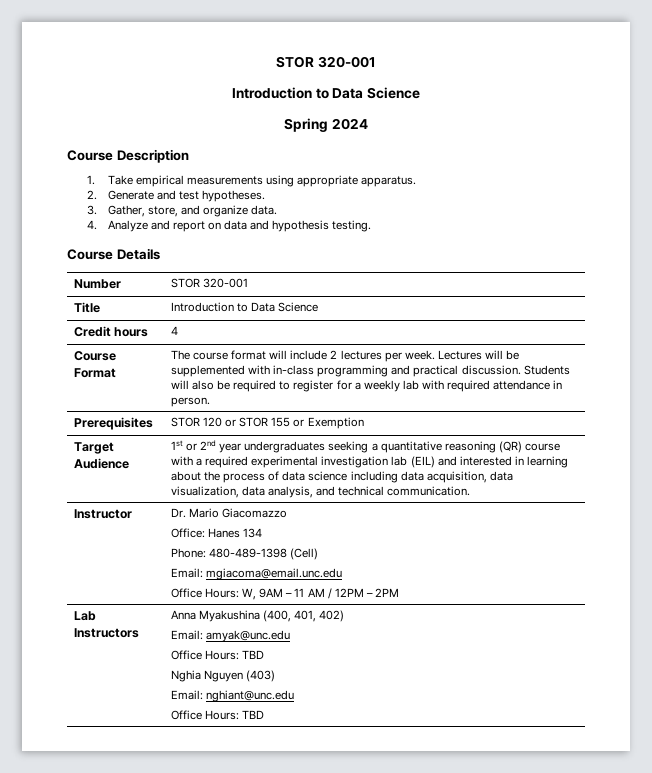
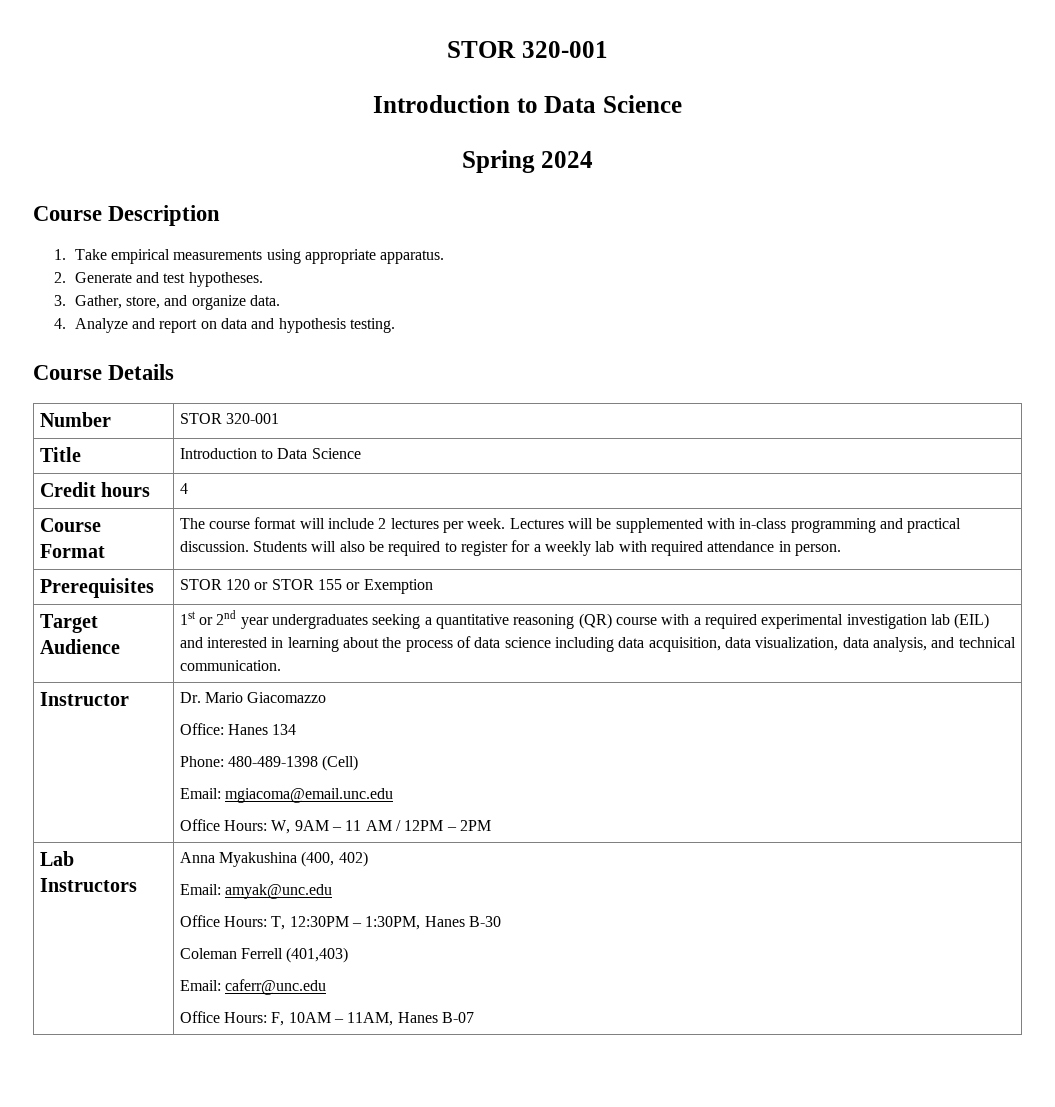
- Lab Instructors | Anna Myakushina (400, 401, 402)
+ Lab Instructors | Anna Myakushina (400, 402)
  Email: amyak@unc.edu
- Office Hours: TBD
- Nghia Nguyen (403)
- Email: nghiant@unc.edu
- Office Hours: TBD
+ Office Hours: T, 12:30PM – 1:30PM, Hanes B-30
+ Coleman Ferrell (401,403)
+ Email: caferr@unc.edu
+ Office Hours: F, 10AM – 11AM, Hanes B-07

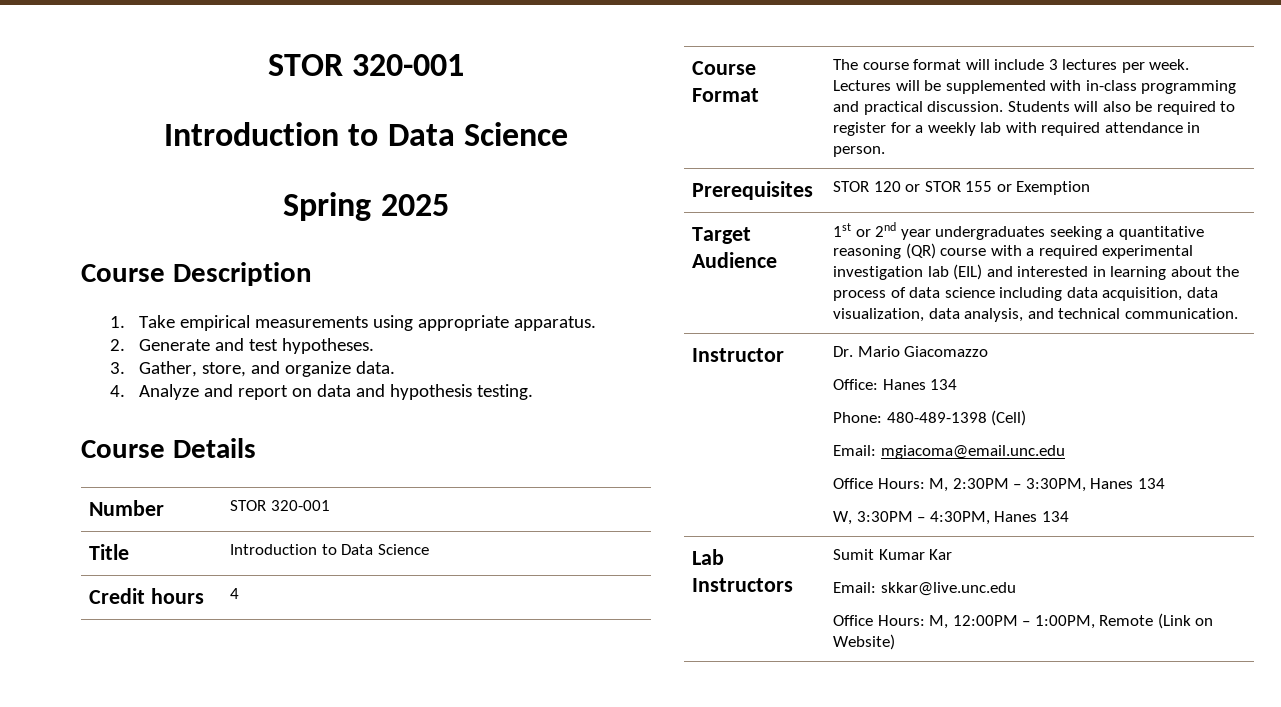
- Spring 2024
+ Spring 2025
- Course Format | The course format will include 2 lectures per week. Lectures will be supplemented with in-class programming and practical discussion. Students will also be required to register for a weekly lab with required attendance in person.
+ Course Format | The course format will include 3 lectures per week. Lectures will be supplemented with in-class programming and practical discussion. Students will also be required to register for a weekly lab with required attendance in person.
  Instructor | Dr. Mario Giacomazzo
  Office: Hanes 134
  Phone: 480-489-1398 (Cell)
  Email: mgiacoma@email.unc.edu
- Office Hours: W, 9AM – 11 AM / 12PM – 2PM
- Lab Instructors | Anna Myakushina (400, 402)
- Email: amyak@unc.edu
- Office Hours: T, 12:30PM – 1:30PM, Hanes B-30
- Coleman Ferrell (401,403)
- Email: caferr@unc.edu
- Office Hours: F, 10AM – 11AM, Hanes B-07
+ Office Hours: M, 2:30PM – 3:30PM, Hanes 134
+ W, 3:30PM – 4:30PM, Hanes 134
+ Lab Instructors | Sumit Kumar Kar
+ Email: skkar@live.unc.edu
+ Office Hours: M, 12:00PM – 1:00PM, Remote (Link on Website)

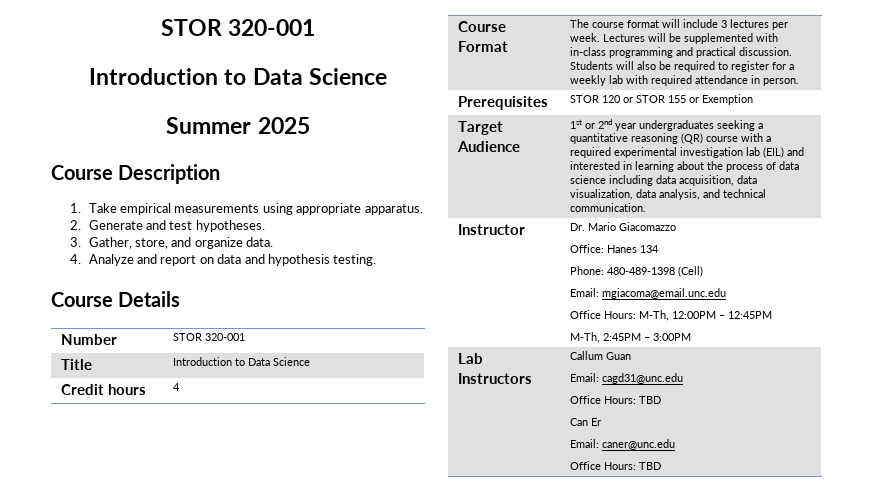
- Spring 2025
+ Summer 2025
  Instructor | Dr. Mario Giacomazzo
  Office: Hanes 134
  Phone: 480-489-1398 (Cell)
  Email: mgiacoma@email.unc.edu
- Office Hours: M, 2:30PM – 3:30PM, Hanes 134
- W, 3:30PM – 4:30PM, Hanes 134
+ Office Hours: M-Th, 12:00PM – 12:45PM
+ M-Th, 2:45PM – 3:00PM
- Lab Instructors | Sumit Kumar Kar
- Email: skkar@live.unc.edu
- Office Hours: M, 12:00PM – 1:00PM, Remote (Link on Website)
+ Lab Instructors | Callum Guan
+ Email: cagd31@unc.edu
+ Office Hours: TBD
+ Can Er
+ Email: caner@unc.edu
+ Office Hours: TBD

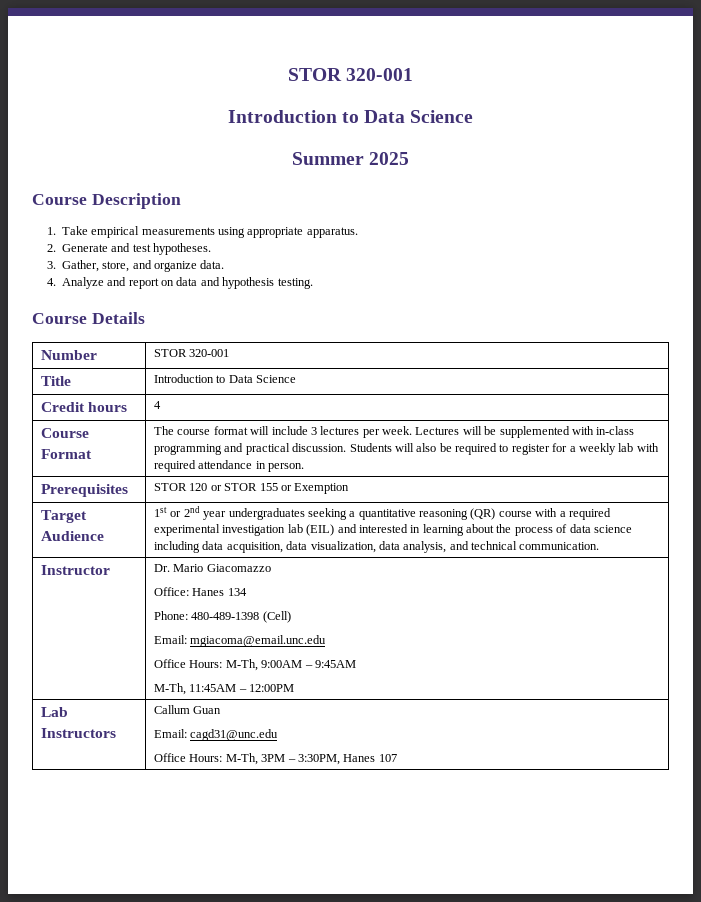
  Instructor | Dr. Mario Giacomazzo
  Office: Hanes 134
  Phone: 480-489-1398 (Cell)
  Email: mgiacoma@email.unc.edu
- Office Hours: M-Th, 12:00PM – 12:45PM
- M-Th, 2:45PM – 3:00PM
+ Office Hours: M-Th, 9:00AM – 9:45AM
+ M-Th, 11:45AM – 12:00PM
  Lab Instructors | Callum Guan
  Email: cagd31@unc.edu
- Office Hours: TBD
- Can Er
- Email: caner@unc.edu
- Office Hours: TBD
+ Office Hours: M-Th, 3PM – 3:30PM, Hanes 107

